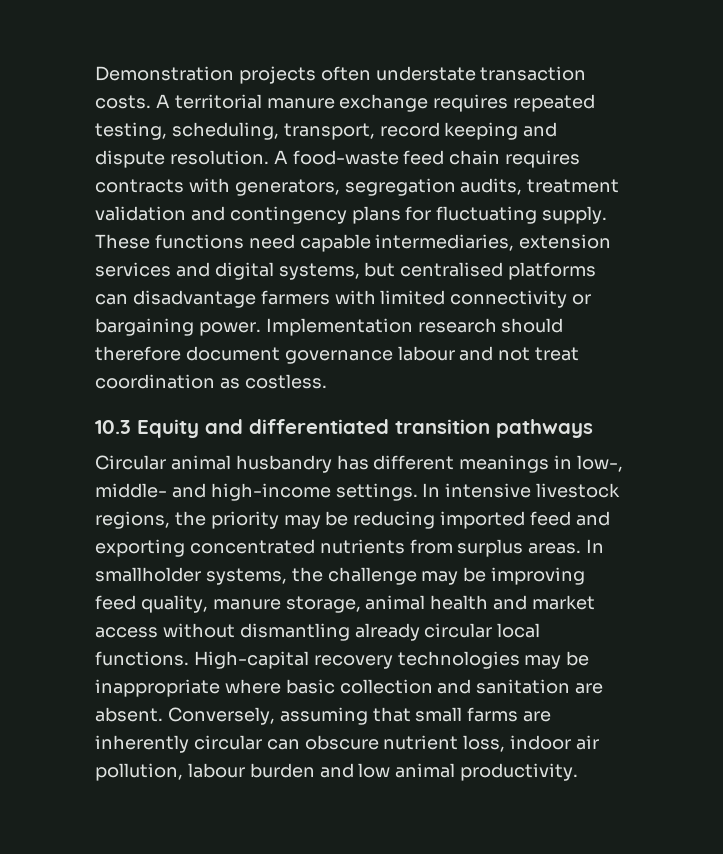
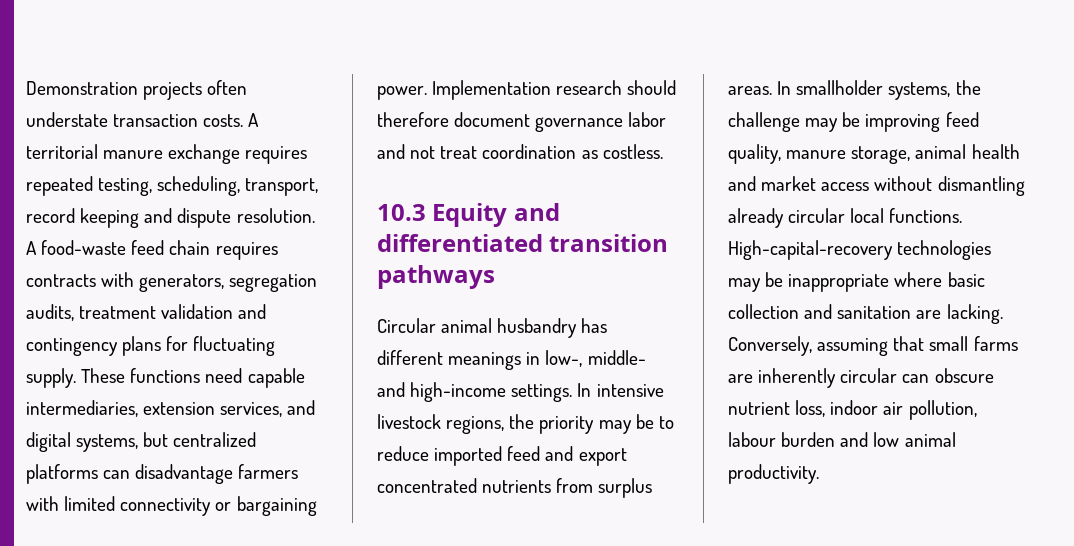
- These functions need capable intermediaries, extension services and digital systems, but centralised platforms can disadvantage farmers with limited connectivity or bargaining power.
+ These functions need capable intermediaries, extension services, and digital systems, but centralized platforms can disadvantage farmers with limited connectivity or bargaining power.
- Implementation research should therefore document governance labour and not treat coordination as costless.
+ Implementation research should therefore document governance labor and not treat coordination as costless.
- In intensive livestock regions, the priority may be reducing imported feed and exporting concentrated nutrients from surplus areas.
+ In intensive livestock regions, the priority may be to reduce imported feed and export concentrated nutrients from surplus areas.
- High-capital recovery technologies may be inappropriate where basic collection and sanitation are absent.
+ High-capital-recovery technologies may be inappropriate where basic collection and sanitation are lacking.

